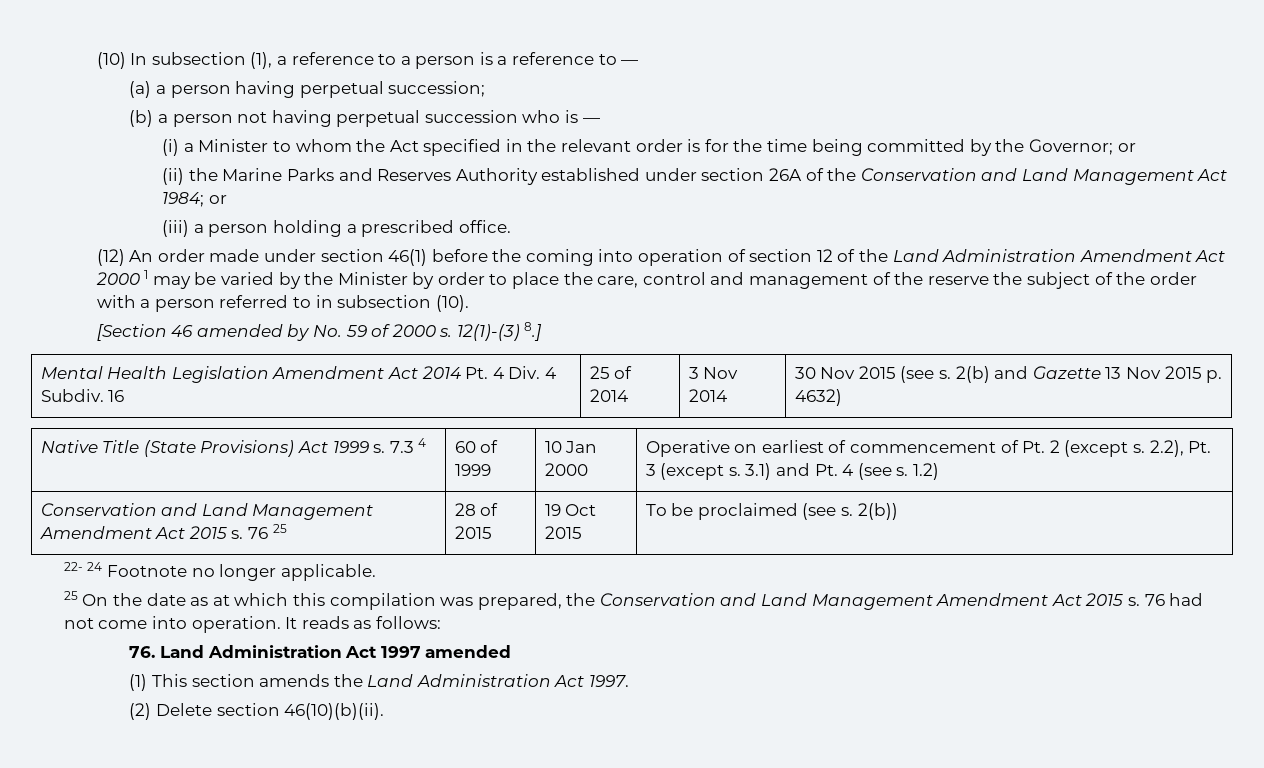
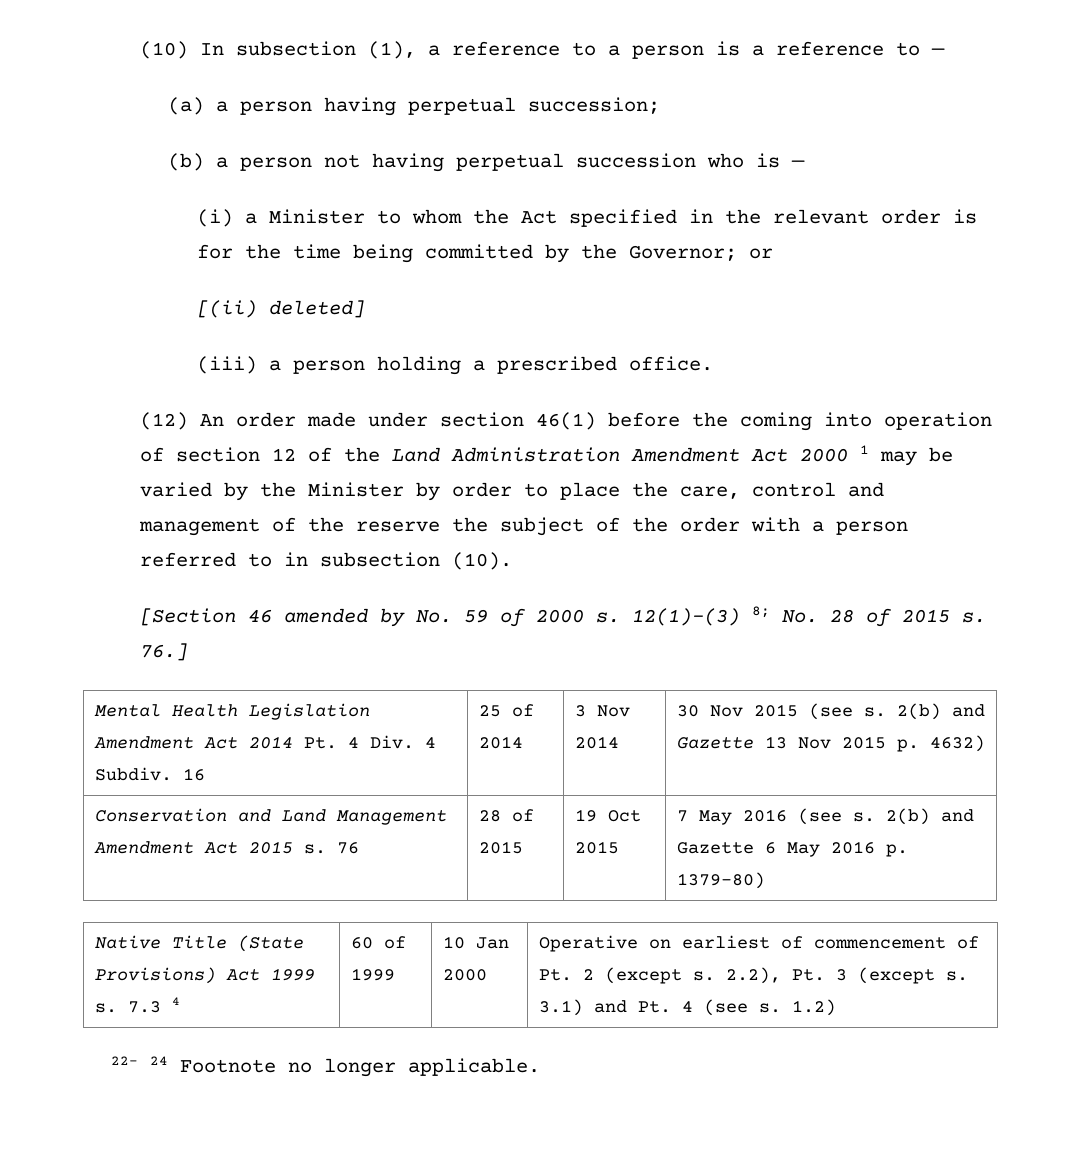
- (ii) the Marine Parks and Reserves Authority established under section 26A of the Conservation and Land Management Act 1984; or
+ [(ii) deleted]
- 12(1)-(3) 8.]
+ 12(1)-(3) 8; No. 28 of 2015 s. 76.]
+ Conservation and Land Management Amendment Act 2015 s. 76 | 28 of 2015 | 19 Oct 2015 | 7 May 2016 (see s. 2(b) and Gazette 6 May 2016 p. 1379-80)
- Conservation and Land Management Amendment Act 2015 s. 76 25 | 28 of 2015 | 19 Oct 2015 | To be proclaimed (see s. 2(b))
- 25 On the date as at which this compilation was prepared, the Conservation and Land Management Amendment Act 2015 s. 76 had not come into operation. It reads as follows:
- 76. Land Administration Act 1997 amended
- (1) This section amends the Land Administration Act 1997.
- (2) Delete section 46(10)(b)(ii).

